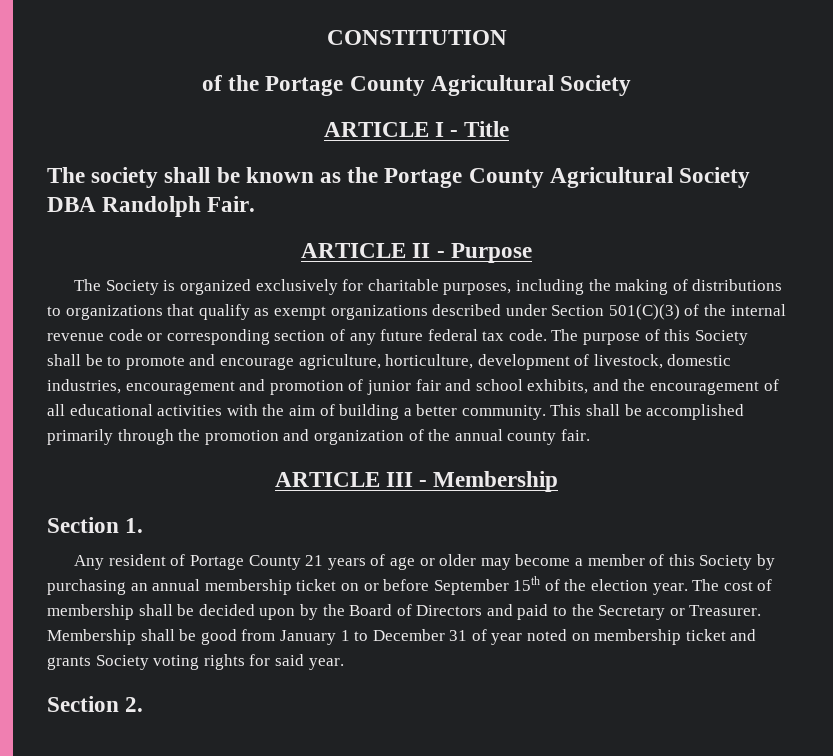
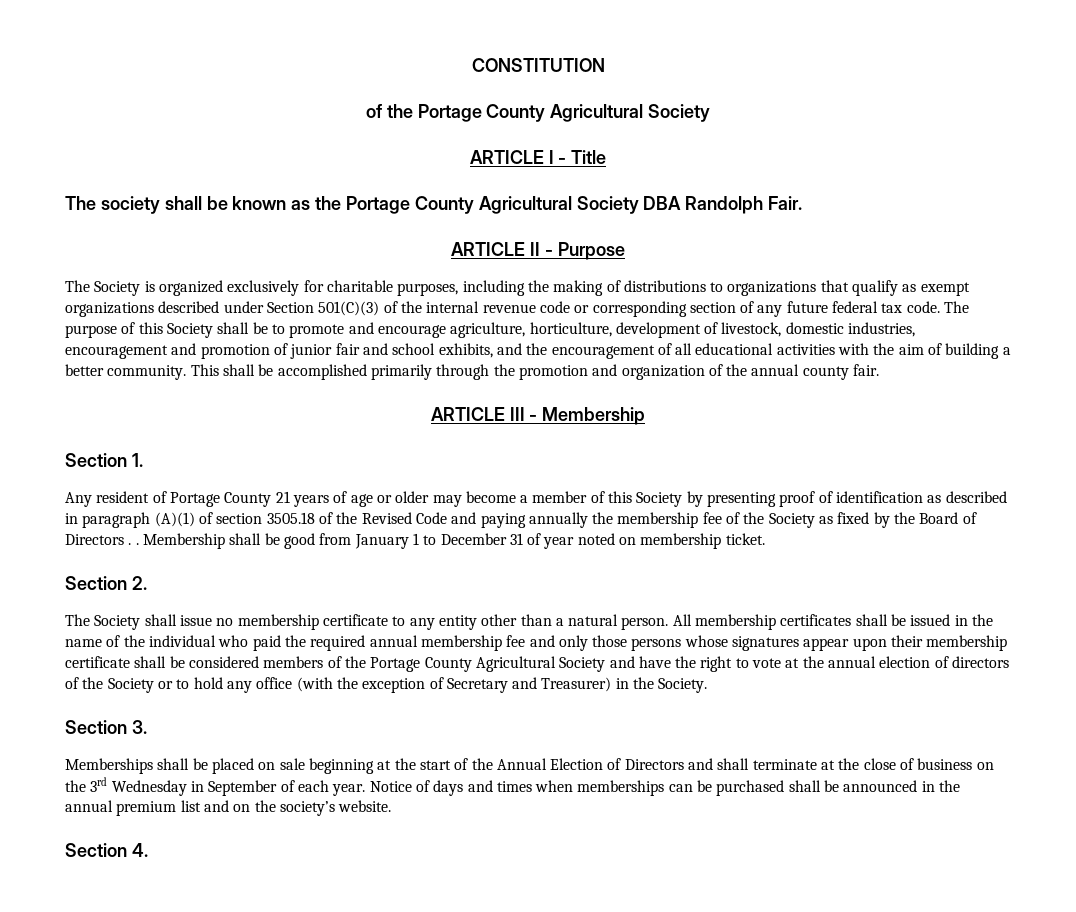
- Any resident of Portage County 21 years of age or older may become a member of this Society by purchasing an annual membership ticket on or before September 15th of the election year. The cost of membership shall be decided upon by the Board of Directors and paid to the Secretary or Treasurer.
+ Any resident of Portage County 21 years of age or older may become a member of this Society by presenting proof of identification as described in paragraph (A)(1) of section 3505.18 of the Revised Code and paying annually the membership fee of the Society as fixed by the Board of Directors . .
- Membership shall be good from January 1 to December 31 of year noted on membership ticket and grants Society voting rights for said year.
+ Membership shall be good from January 1 to December 31 of year noted on membership ticket.
  Section 2.
+ The Society shall issue no membership certificate to any entity other than a natural person. All membership certificates shall be issued in the name of the individual who paid the required annual membership fee and only those persons whose signatures appear upon their membership certificate shall be considered members of the Portage County Agricultural Society and have the right to vote at the annual election of directors of the Society or to hold any office (with the exception of Secretary and Treasurer) in the Society.
+ Section 3.
+ Memberships shall be placed on sale beginning at the start of the Annual Election of Directors and shall terminate at the close of business on the 3rd Wednesday in September of each year. Notice of days and times when memberships can be purchased shall be announced in the annual premium list and on the society’s website.
+ Section 4.

